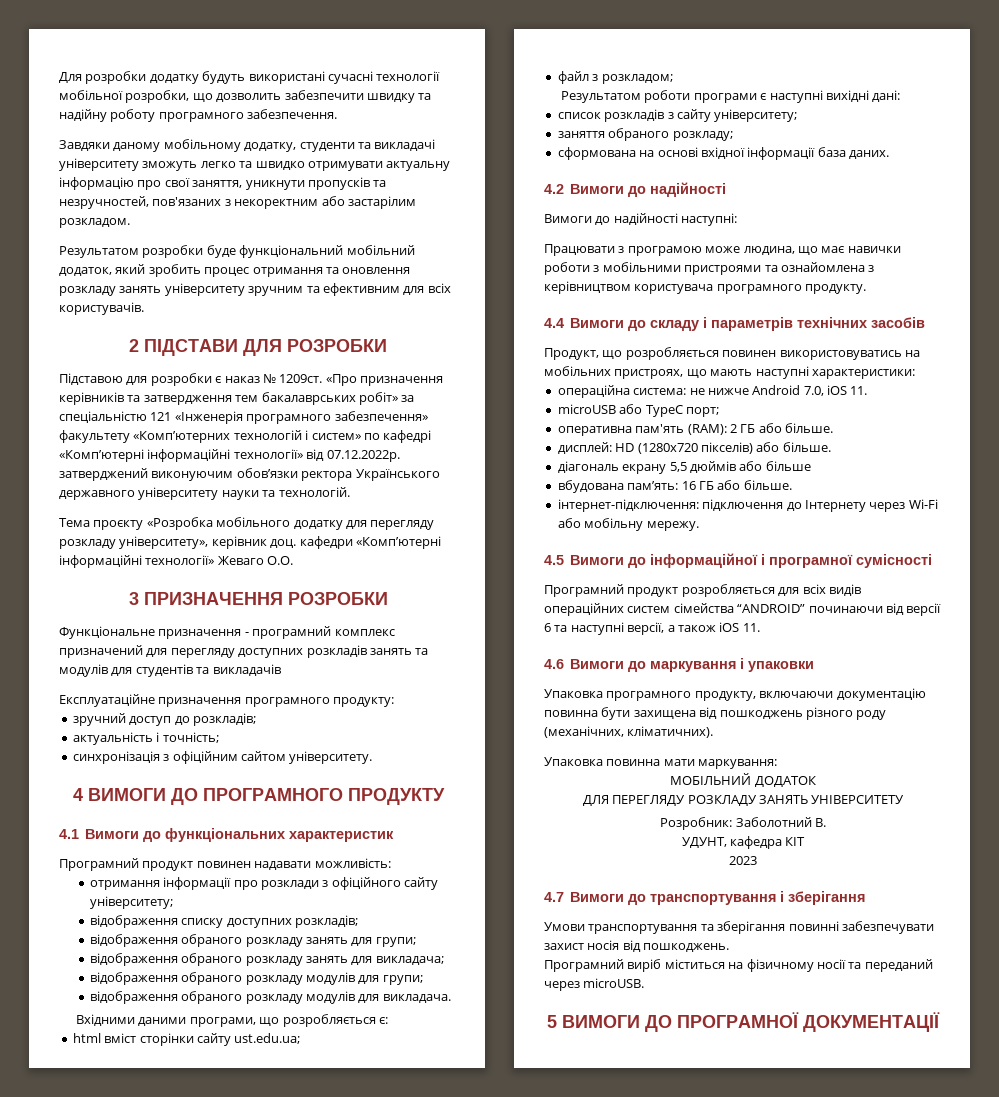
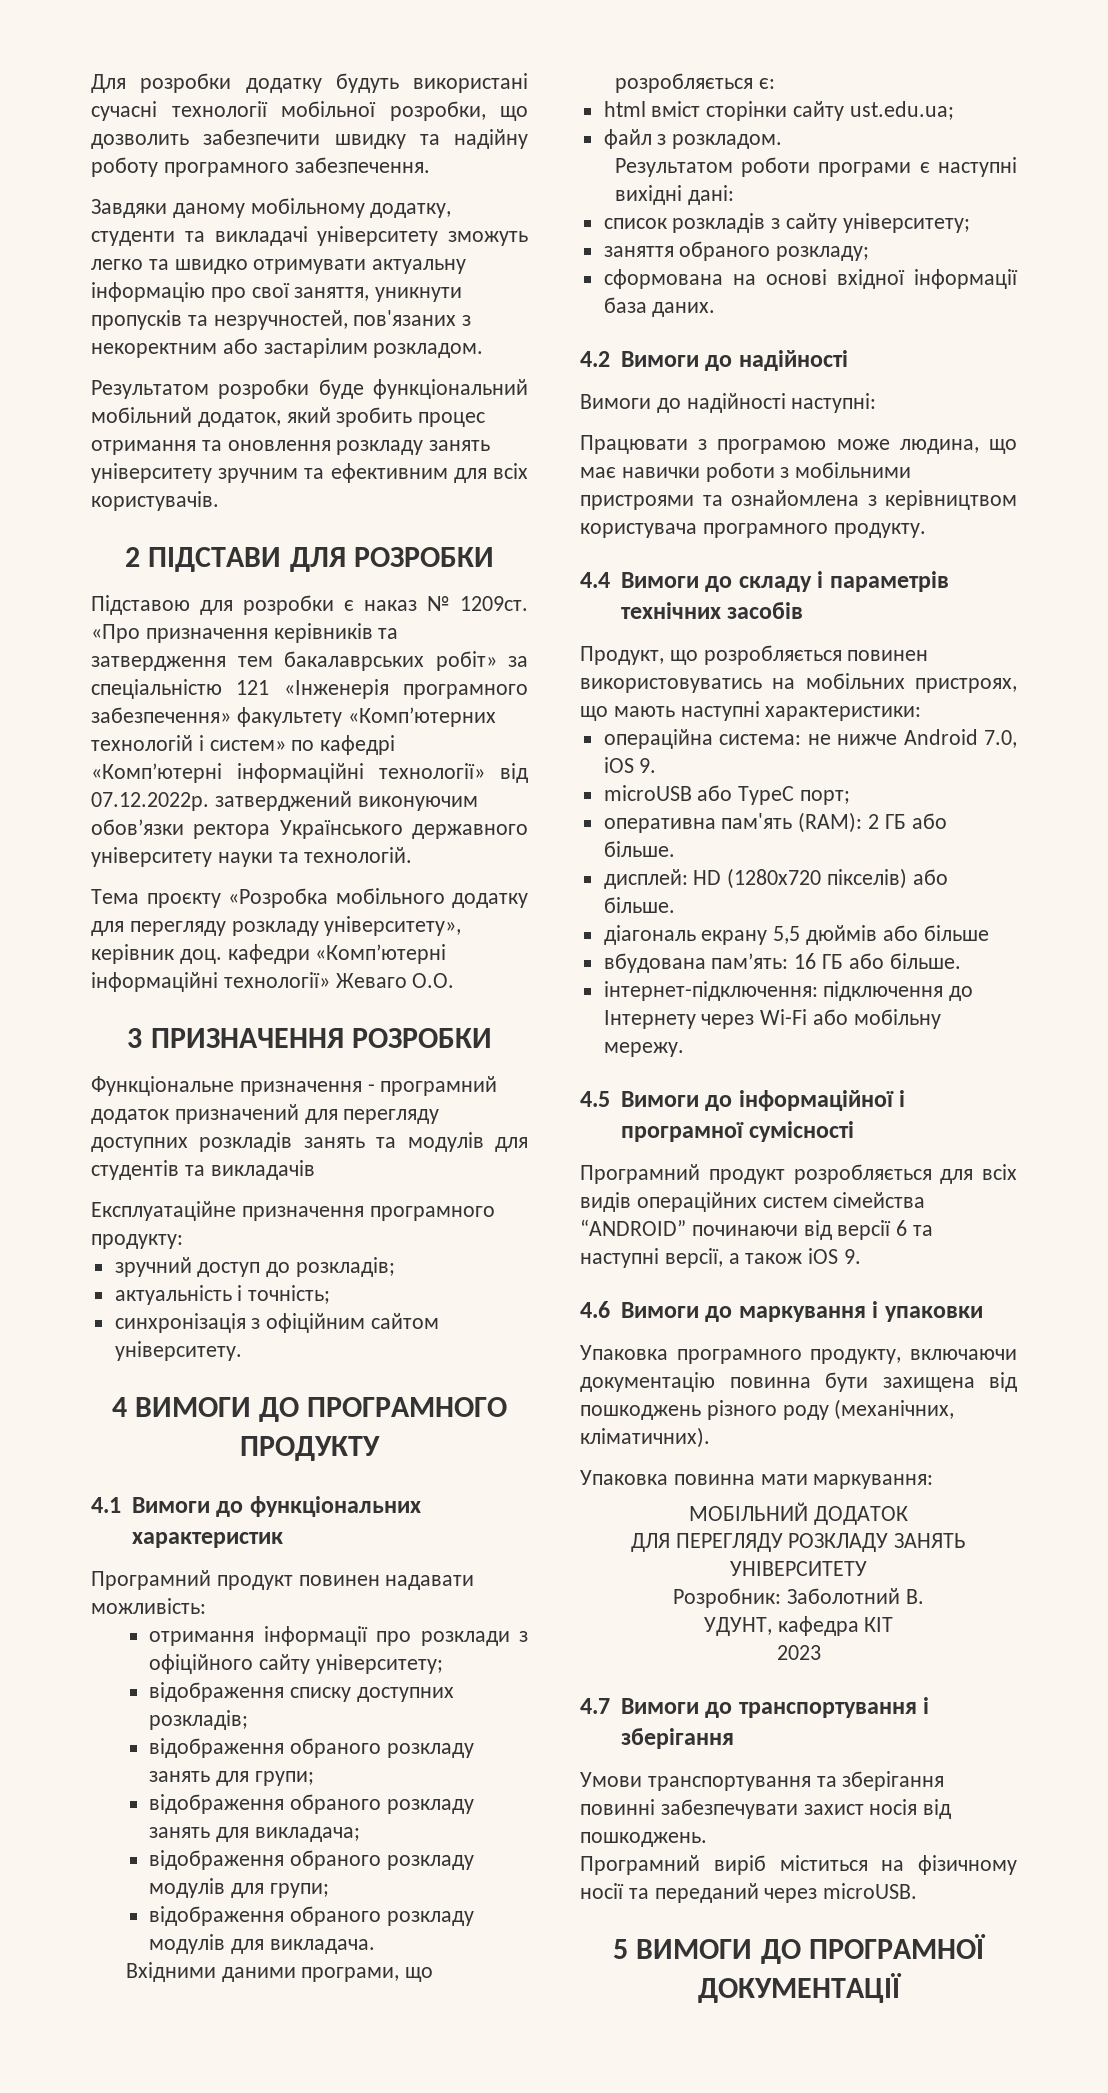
- Функціональне призначення - програмний комплекс призначений для перегляду доступних розкладів занять та модулів для студентів та викладачів
+ Функціональне призначення - програмний додаток призначений для перегляду доступних розкладів занять та модулів для студентів та викладачів
- файл з розкладом;
+ файл з розкладом.
- операційна система: не нижче Android 7.0, iOS 11.
+ операційна система: не нижче Android 7.0, iOS 9.
- Програмний продукт розробляється для всіх видів операційних систем сімейства “ANDROID” починаючи від версії 6 та наступні версії, а також iOS 11.
+ Програмний продукт розробляється для всіх видів операційних систем сімейства “ANDROID” починаючи від версії 6 та наступні версії, а також iOS 9.

